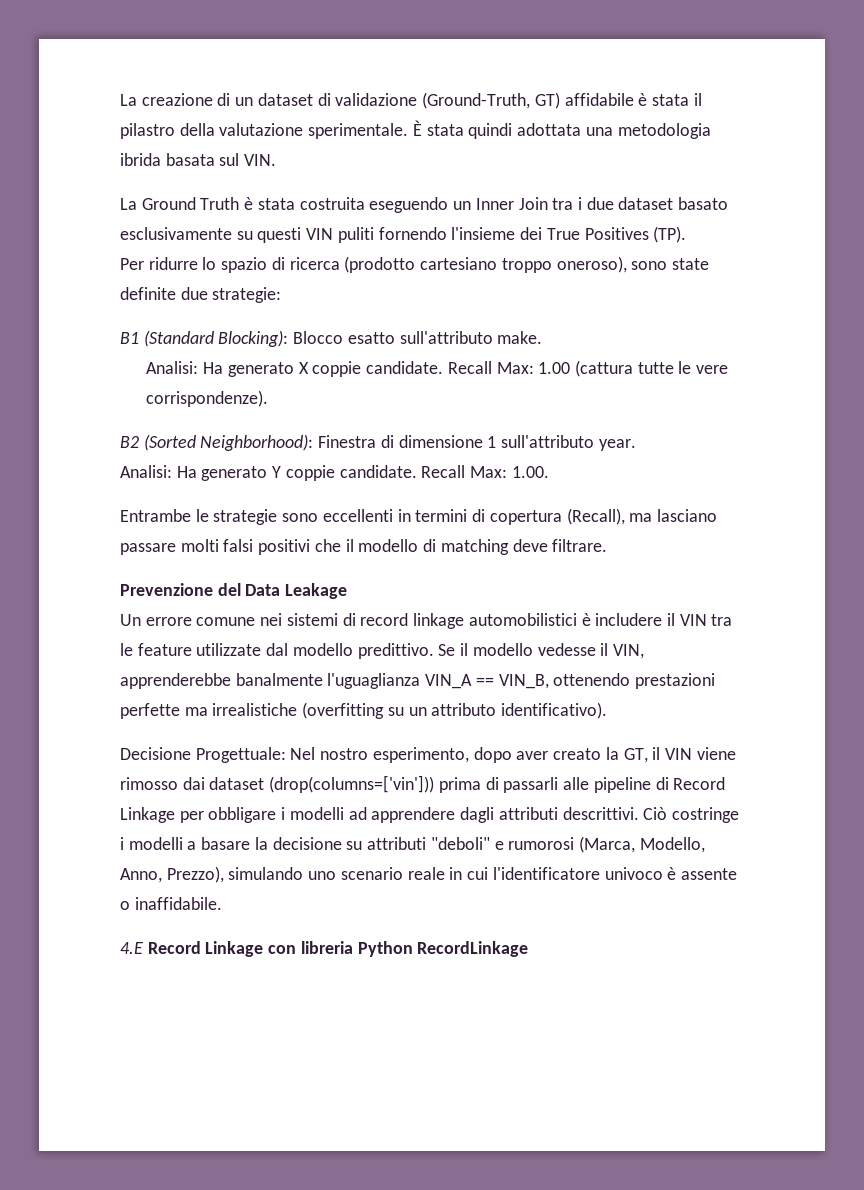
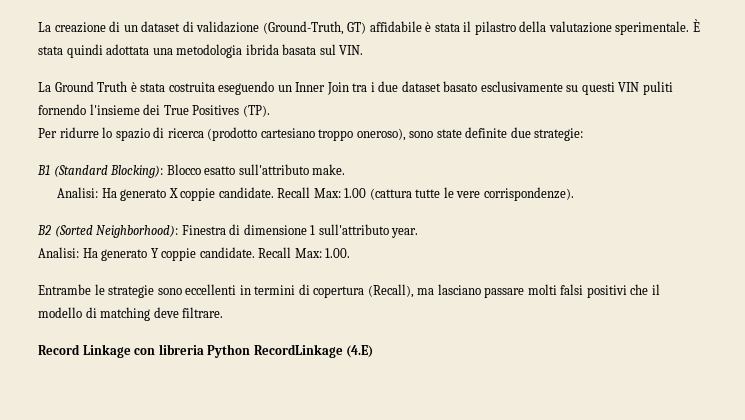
- Prevenzione del Data Leakage
- Un errore comune nei sistemi di record linkage automobilistici è includere il VIN tra le feature utilizzate dal modello predittivo. Se il modello vedesse il VIN, apprenderebbe banalmente l'uguaglianza VIN_A == VIN_B, ottenendo prestazioni perfette ma irrealistiche (overfitting su un attributo identificativo).
- Decisione Progettuale: Nel nostro esperimento, dopo aver creato la GT, il VIN viene rimosso dai dataset (drop(columns=['vin'])) prima di passarli alle pipeline di Record Linkage per obbligare i modelli ad apprendere dagli attributi descrittivi. Ciò costringe i modelli a basare la decisione su attributi "deboli" e rumorosi (Marca, Modello, Anno, Prezzo), simulando uno scenario reale in cui l'identificatore univoco è assente o inaffidabile.
- 4.E Record Linkage con libreria Python RecordLinkage
+ Record Linkage con libreria Python RecordLinkage (4.E)

